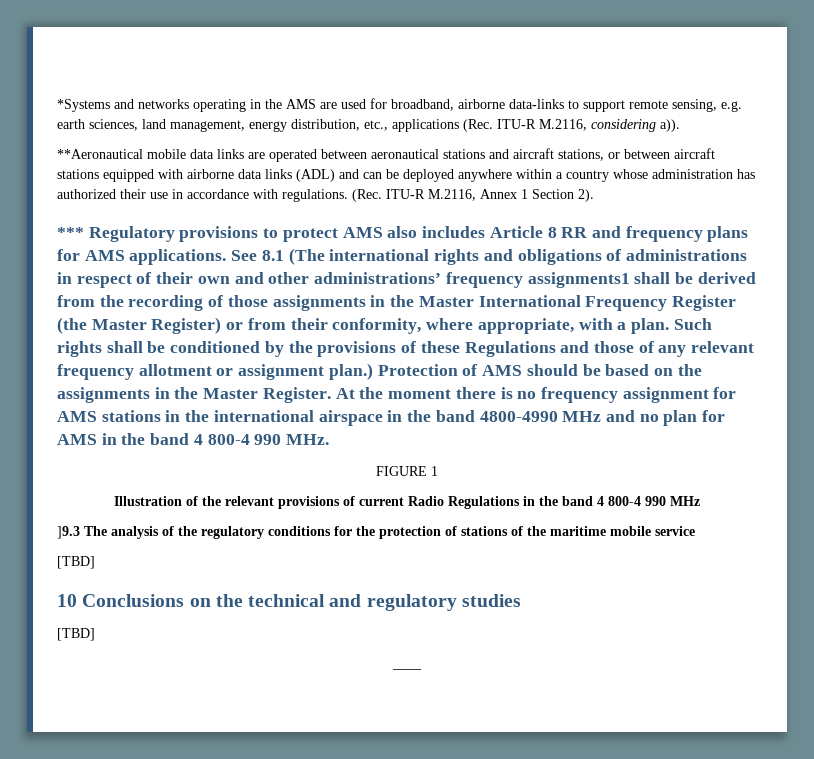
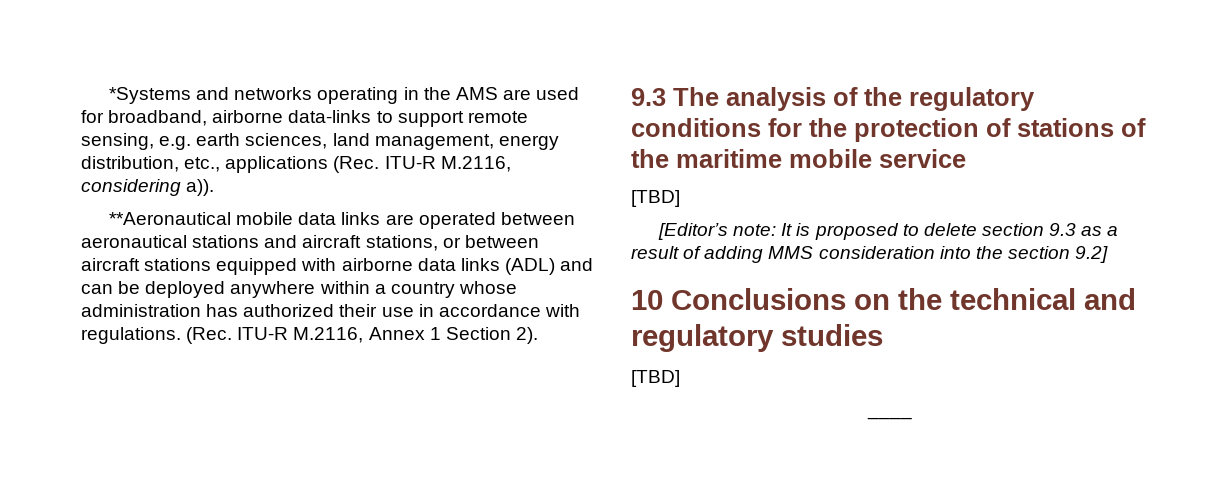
- *** Regulatory provisions to protect AMS also includes Article 8 RR and frequency plans for AMS applications. See 8.1 (The international rights and obligations of administrations in respect of their own and other administrations’ frequency assignments1 shall be derived from the recording of those assignments in the Master International Frequency Register (the Master Register) or from their conformity, where appropriate, with a plan. Such rights shall be conditioned by the provisions of these Regulations and those of any relevant frequency allotment or assignment plan.) Protection of AMS should be based on the assignments in the Master Register. At the moment there is no frequency assignment for AMS stations in the international airspace in the band 4800-4990 MHz and no plan for AMS in the band 4 800-4 990 MHz.
- FIGURE 1
- Illustration of the relevant provisions of current Radio Regulations in the band 4 800-4 990 MHz
- ]9.3 The analysis of the regulatory conditions for the protection of stations of the maritime mobile service
+ 9.3 The analysis of the regulatory conditions for the protection of stations of the maritime mobile service
+ [Editor’s note: It is proposed to delete section 9.3 as a result of adding MMS consideration into the section 9.2]

